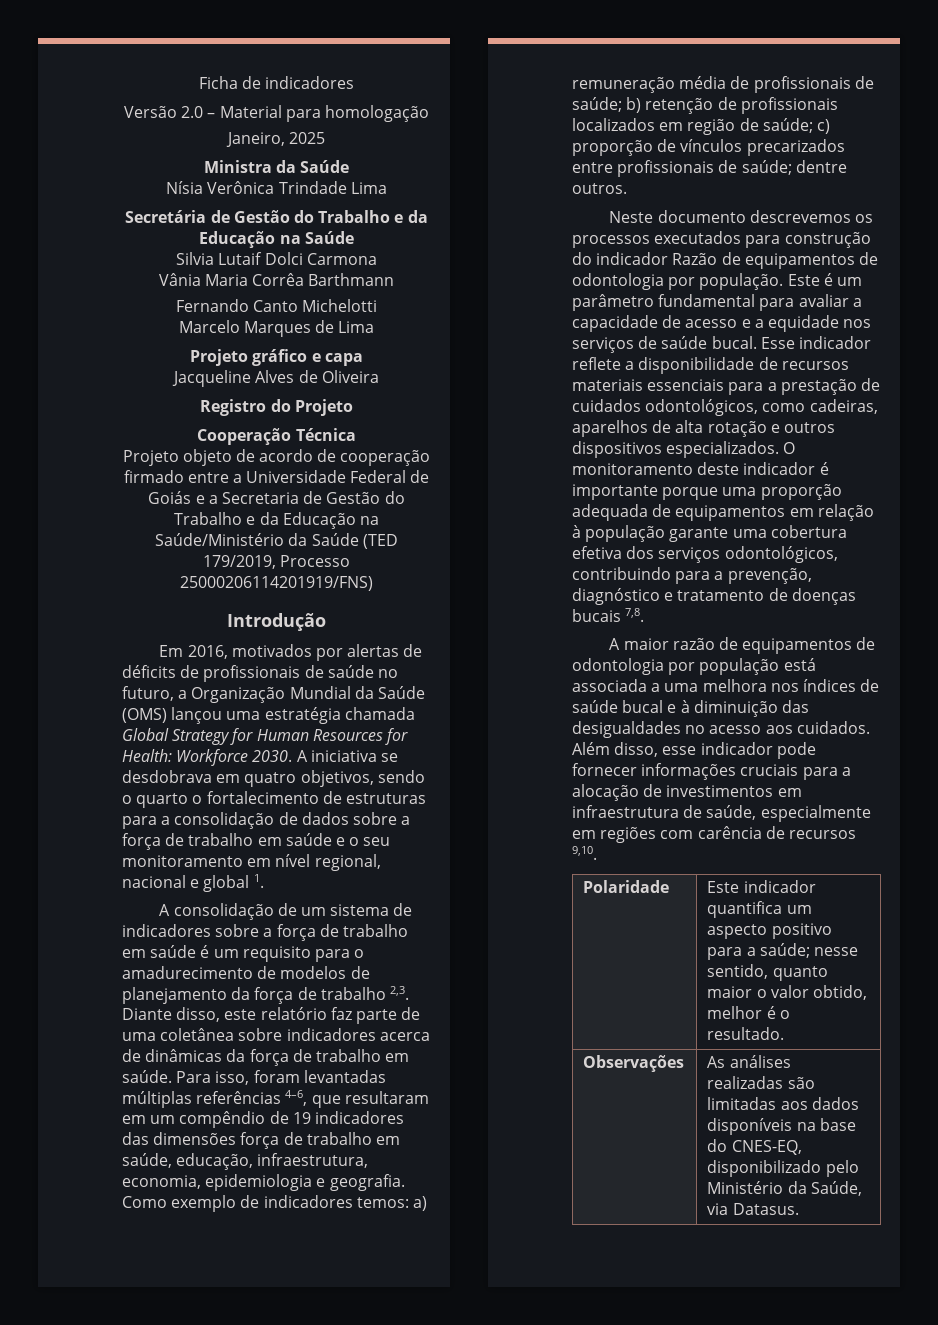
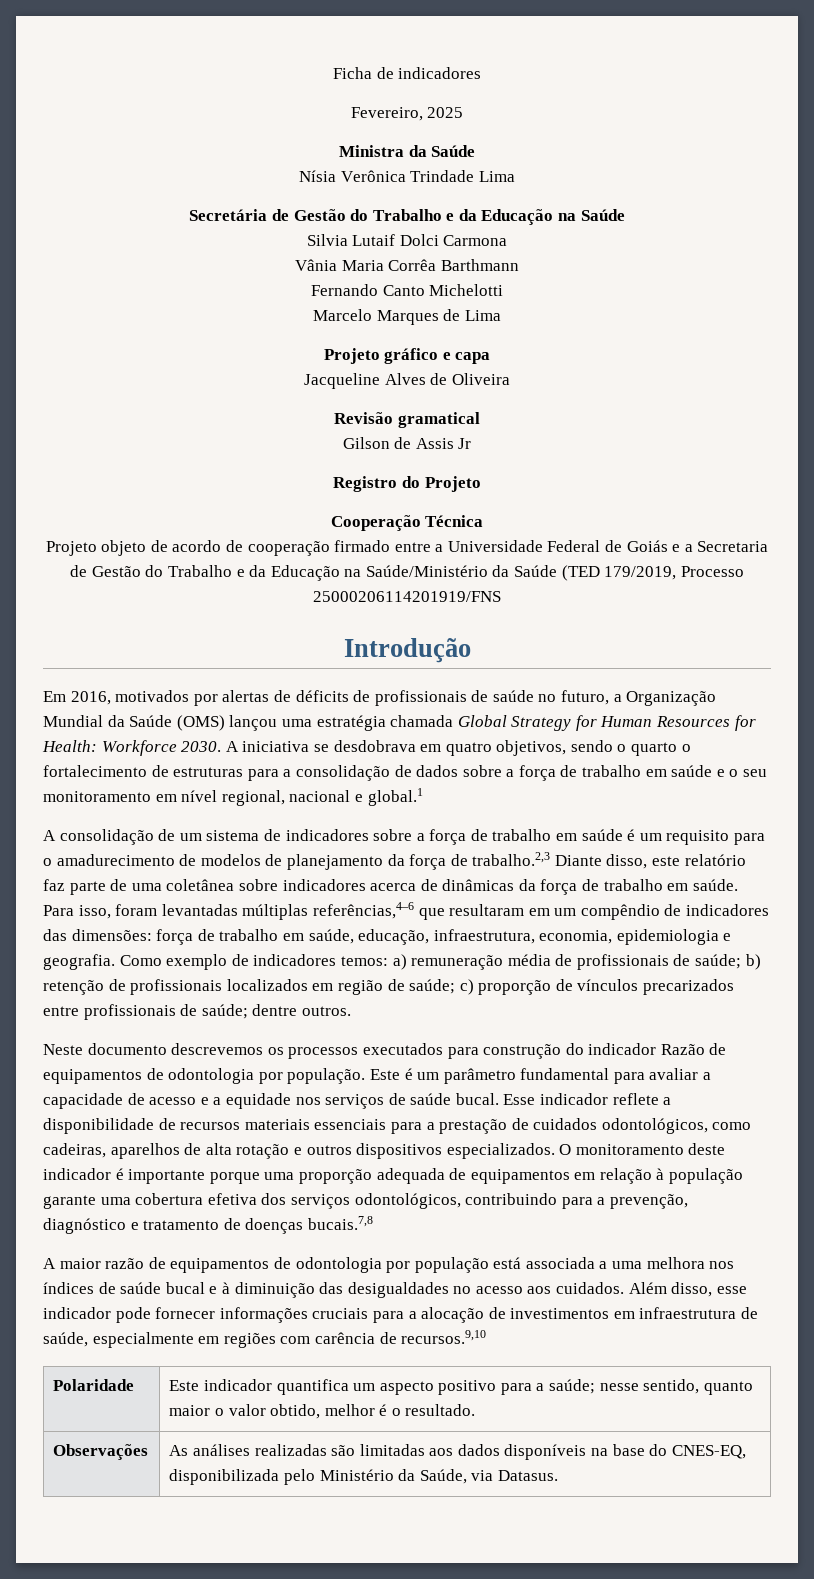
- Versão 2.0 – Material para homologação
- Janeiro, 2025
+ Fevereiro, 2025
+ Revisão gramatical
+ Gilson de Assis Jr
- Projeto objeto de acordo de cooperação firmado entre a Universidade Federal de Goiás e a Secretaria de Gestão do Trabalho e da Educação na Saúde/Ministério da Saúde (TED 179/2019, Processo 25000206114201919/FNS)
+ Projeto objeto de acordo de cooperação firmado entre a Universidade Federal de Goiás e a Secretaria de Gestão do Trabalho e da Educação na Saúde/Ministério da Saúde (TED 179/2019, Processo 25000206114201919/FNS
- A iniciativa se desdobrava em quatro objetivos, sendo o quarto o fortalecimento de estruturas para a consolidação de dados sobre a força de trabalho em saúde e o seu monitoramento em nível regional, nacional e global 1.
+ A iniciativa se desdobrava em quatro objetivos, sendo o quarto o fortalecimento de estruturas para a consolidação de dados sobre a força de trabalho em saúde e o seu monitoramento em nível regional, nacional e global.1
- A consolidação de um sistema de indicadores sobre a força de trabalho em saúde é um requisito para o amadurecimento de modelos de planejamento da força de trabalho 2,3. Diante disso, este relatório faz parte de uma coletânea sobre indicadores acerca de dinâmicas da força de trabalho em saúde.
+ A consolidação de um sistema de indicadores sobre a força de trabalho em saúde é um requisito para o amadurecimento de modelos de planejamento da força de trabalho.2,3 Diante disso, este relatório faz parte de uma coletânea sobre indicadores acerca de dinâmicas da força de trabalho em saúde.
- Para isso, foram levantadas múltiplas referências 4–6, que resultaram em um compêndio de 19 indicadores das dimensões força de trabalho em saúde, educação, infraestrutura, economia, epidemiologia e geografia.
+ Para isso, foram levantadas múltiplas referências,4–6 que resultaram em um compêndio de indicadores das dimensões: força de trabalho em saúde, educação, infraestrutura, economia, epidemiologia e geografia.
- O monitoramento deste indicador é importante porque uma proporção adequada de equipamentos em relação à população garante uma cobertura efetiva dos serviços odontológicos, contribuindo para a prevenção, diagnóstico e tratamento de doenças bucais 7,8.
+ O monitoramento deste indicador é importante porque uma proporção adequada de equipamentos em relação à população garante uma cobertura efetiva dos serviços odontológicos, contribuindo para a prevenção, diagnóstico e tratamento de doenças bucais.7,8
- Além disso, esse indicador pode fornecer informações cruciais para a alocação de investimentos em infraestrutura de saúde, especialmente em regiões com carência de recursos 9,10.
+ Além disso, esse indicador pode fornecer informações cruciais para a alocação de investimentos em infraestrutura de saúde, especialmente em regiões com carência de recursos.9,10
- Observações | As análises realizadas são limitadas aos dados disponíveis na base do CNES-EQ, disponibilizado pelo Ministério da Saúde, via Datasus.
+ Observações | As análises realizadas são limitadas aos dados disponíveis na base do CNES-EQ, disponibilizada pelo Ministério da Saúde, via Datasus.

